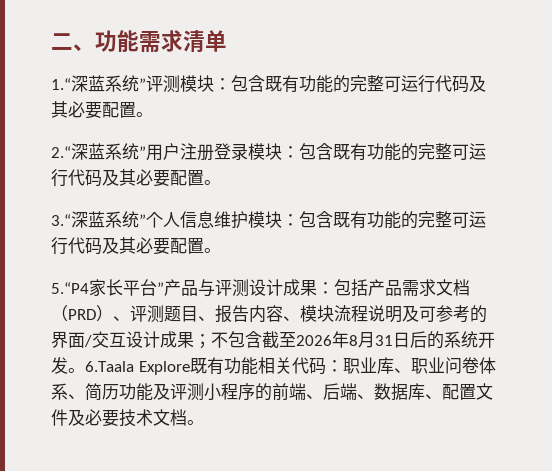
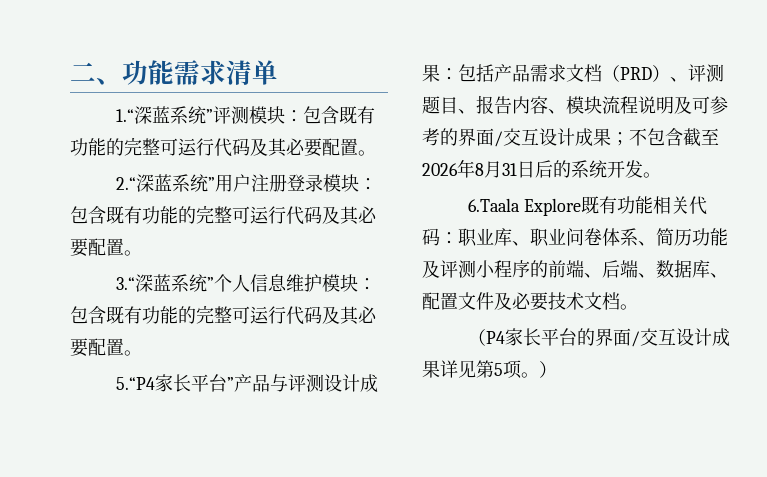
- 不包含截至2026年8月31日后的系统开发。6.Taala Explore既有功能相关代码：
+ 不包含截至2026年8月31日后的系统开发。
+ 6.Taala Explore既有功能相关代码：
+ （P4家长平台的界面/交互设计成果详见第5项。）

